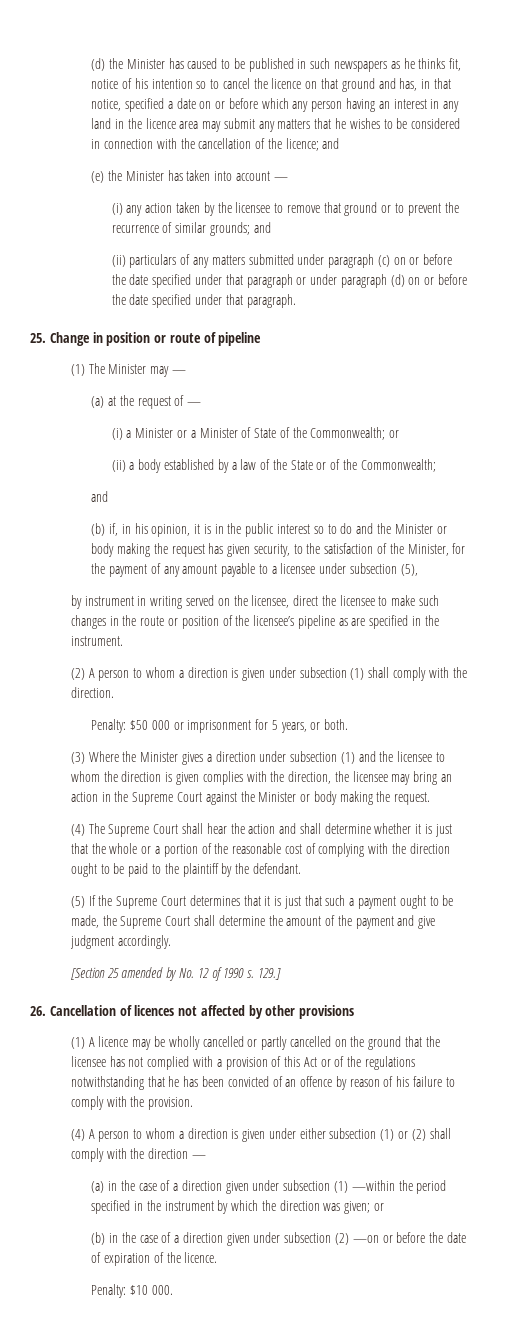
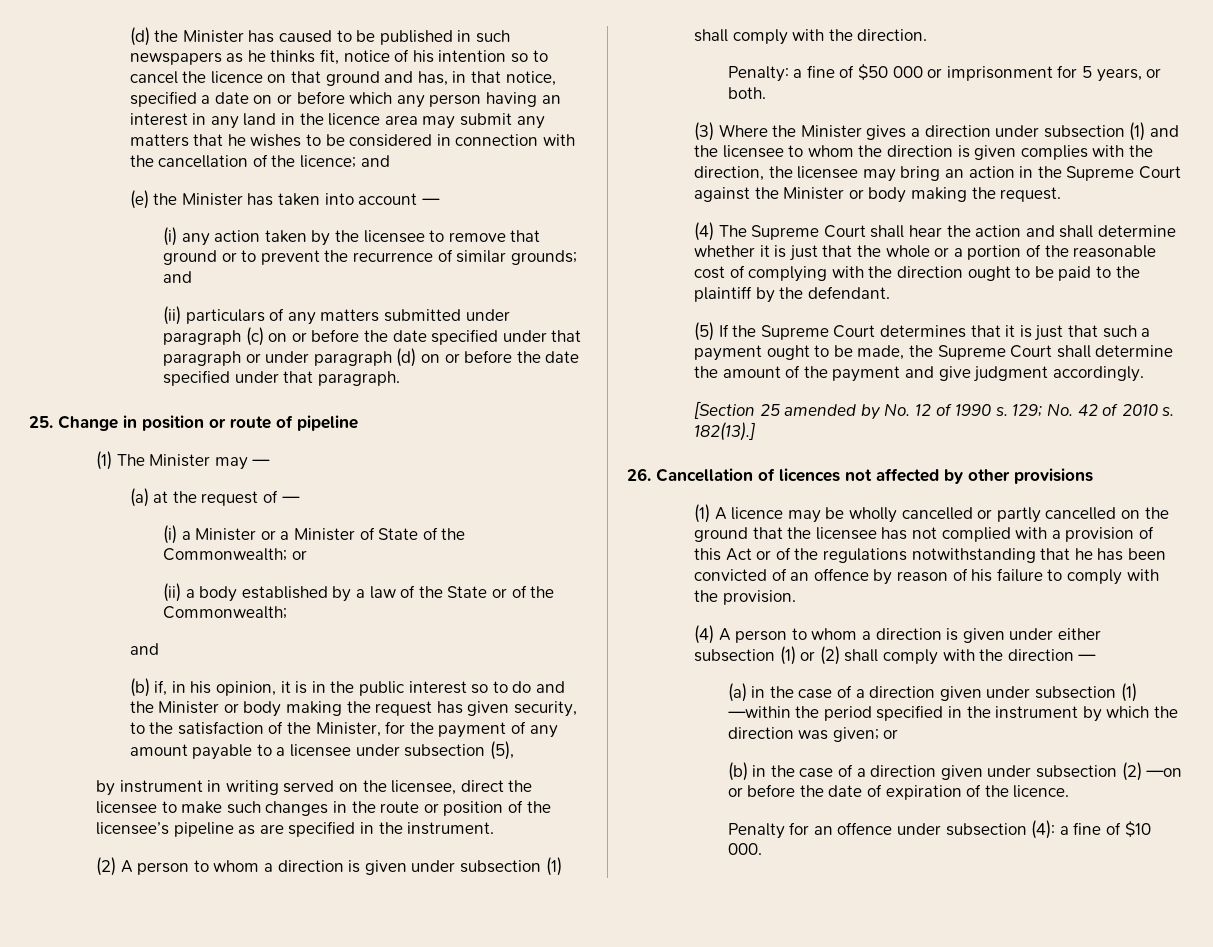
- Penalty: $50 000 or imprisonment for 5 years, or both.
+ Penalty: a fine of $50 000 or imprisonment for 5 years, or both.
- 129.]
+ 129; No. 42 of 2010 s. 182(13).]
- Penalty: $10 000.
+ Penalty for an offence under subsection (4): a fine of $10 000.

